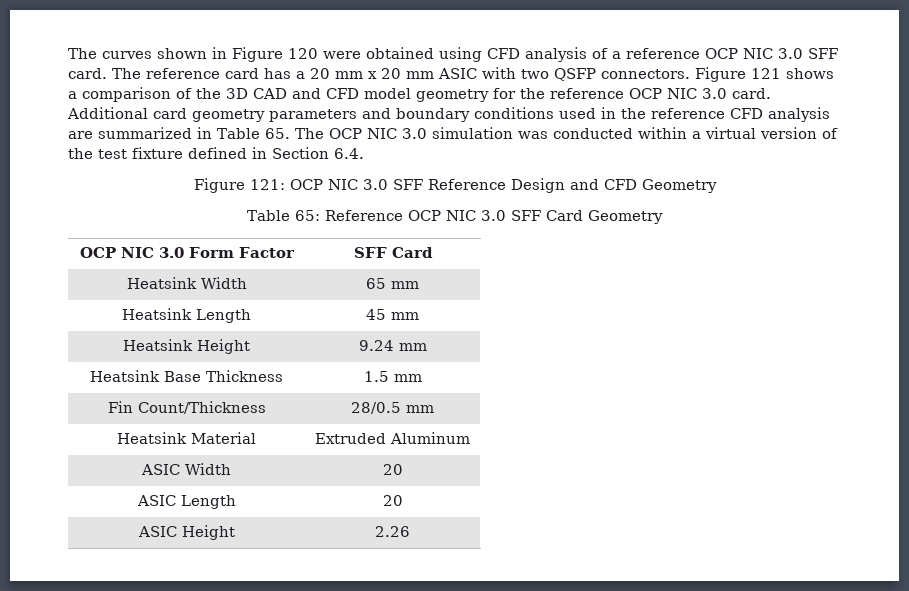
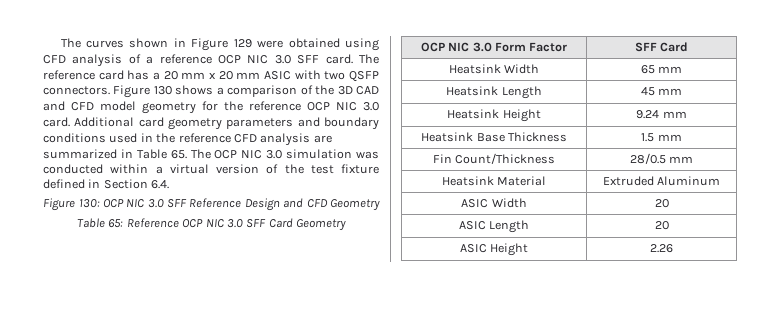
- The curves shown in Figure 120 were obtained using CFD analysis of a reference OCP NIC 3.0 SFF card.
+ The curves shown in Figure 129 were obtained using CFD analysis of a reference OCP NIC 3.0 SFF card.
- Figure 121 shows a comparison of the 3D CAD and CFD model geometry for the reference OCP NIC 3.0 card.
+ Figure 130 shows a comparison of the 3D CAD and CFD model geometry for the reference OCP NIC 3.0 card.
- Figure 121: OCP NIC 3.0 SFF Reference Design and CFD Geometry
+ Figure 130: OCP NIC 3.0 SFF Reference Design and CFD Geometry

